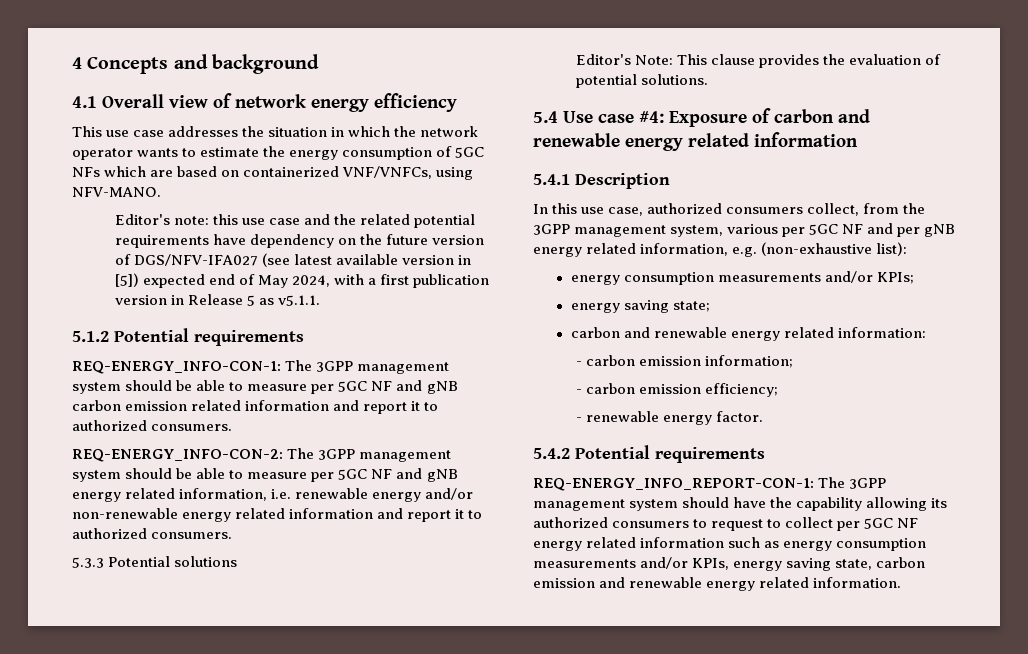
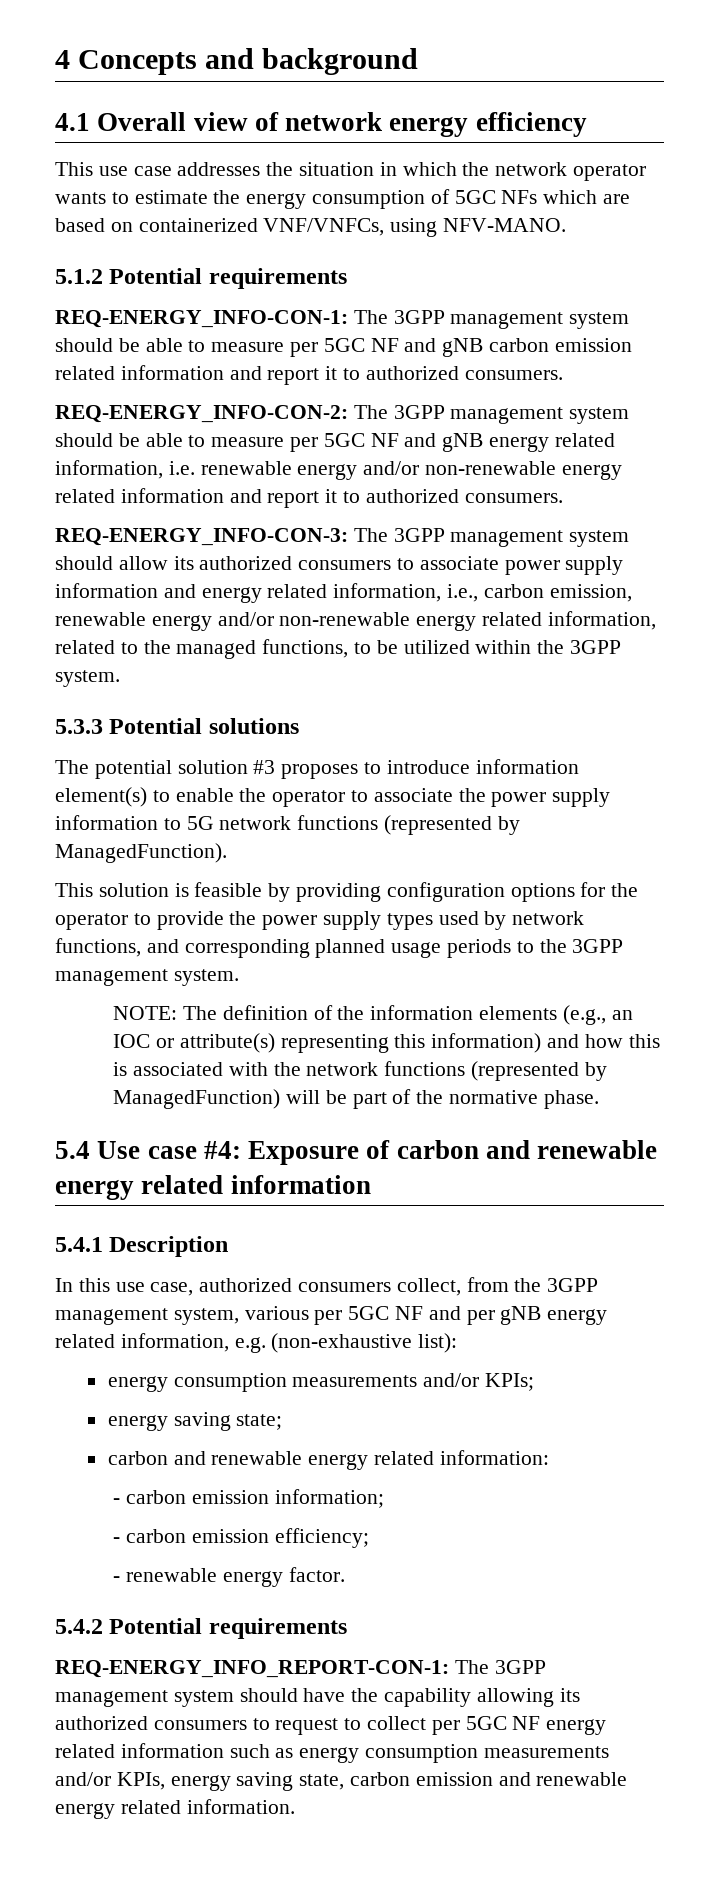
- Editor's note: this use case and the related potential requirements have dependency on the future version of DGS/NFV-IFA027 (see latest available version in [5]) expected end of May 2024, with a first publication version in Release 5 as v5.1.1.
+ REQ-ENERGY_INFO-CON-3: The 3GPP management system should allow its authorized consumers to associate power supply information and energy related information, i.e., carbon emission, renewable energy and/or non-renewable energy related information, related to the managed functions, to be utilized within the 3GPP system.
  5.3.3 Potential solutions
- Editor's Note: This clause provides the evaluation of potential solutions.
+ The potential solution #3 proposes to introduce information element(s) to enable the operator to associate the power supply information to 5G network functions (represented by ManagedFunction).
+ This solution is feasible by providing configuration options for the operator to provide the power supply types used by network functions, and corresponding planned usage periods to the 3GPP management system.
+ NOTE: The definition of the information elements (e.g., an IOC or attribute(s) representing this information) and how this is associated with the network functions (represented by ManagedFunction) will be part of the normative phase.

